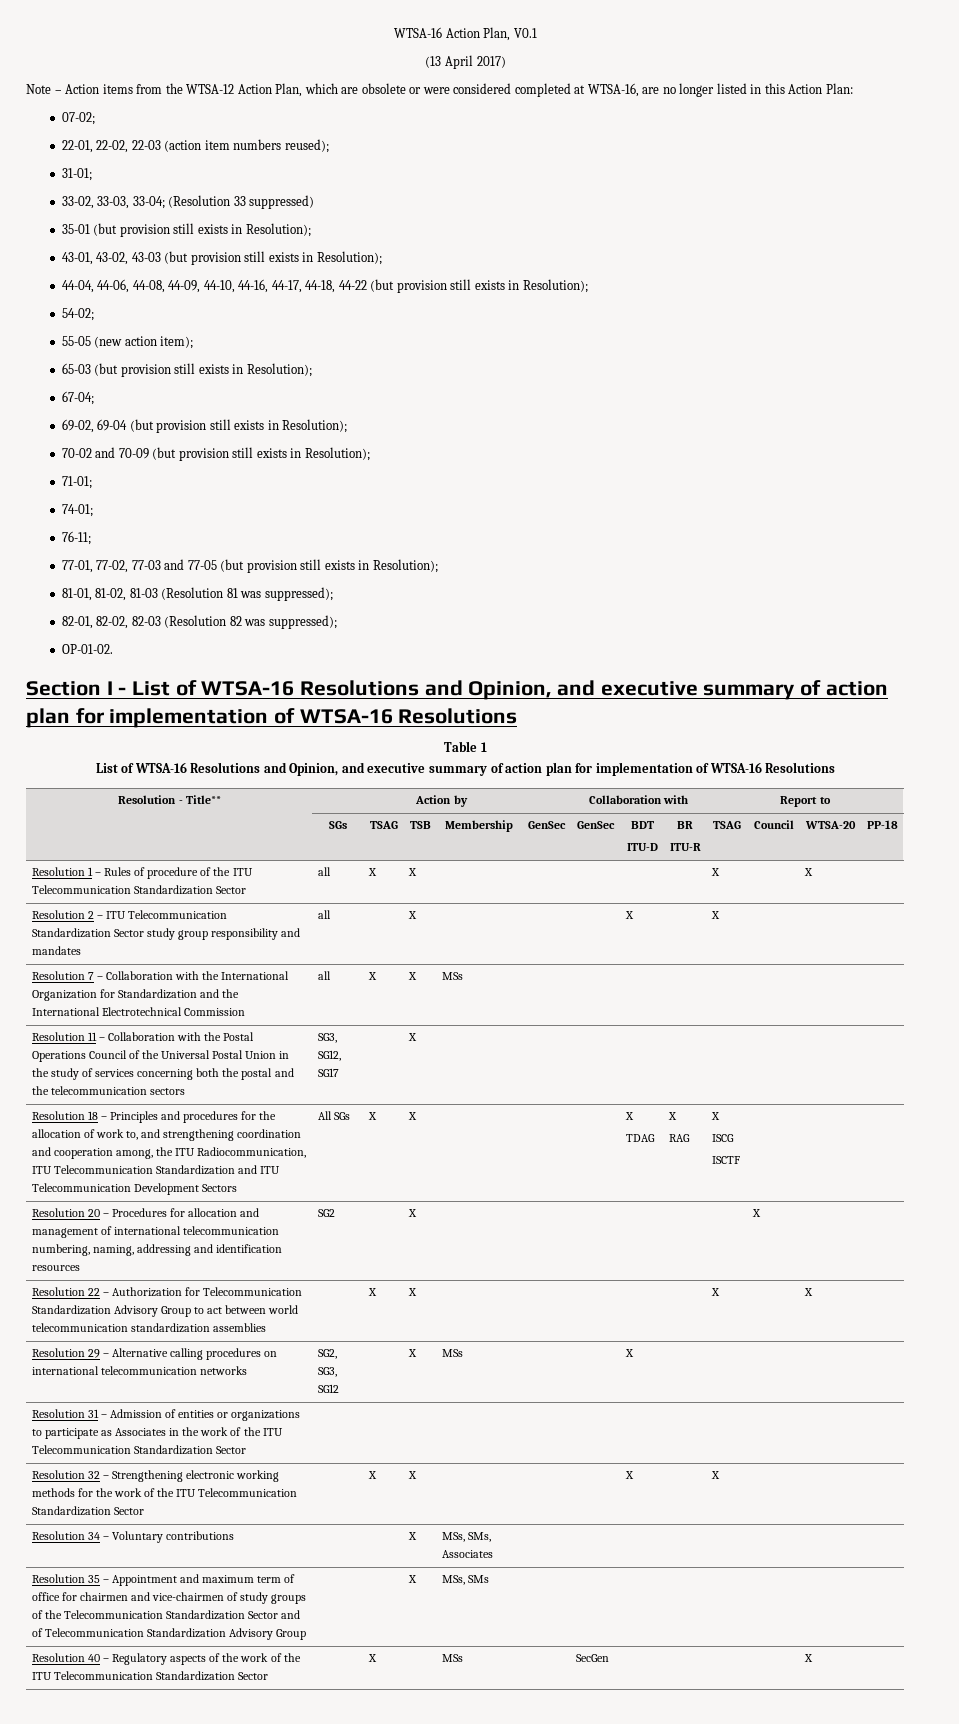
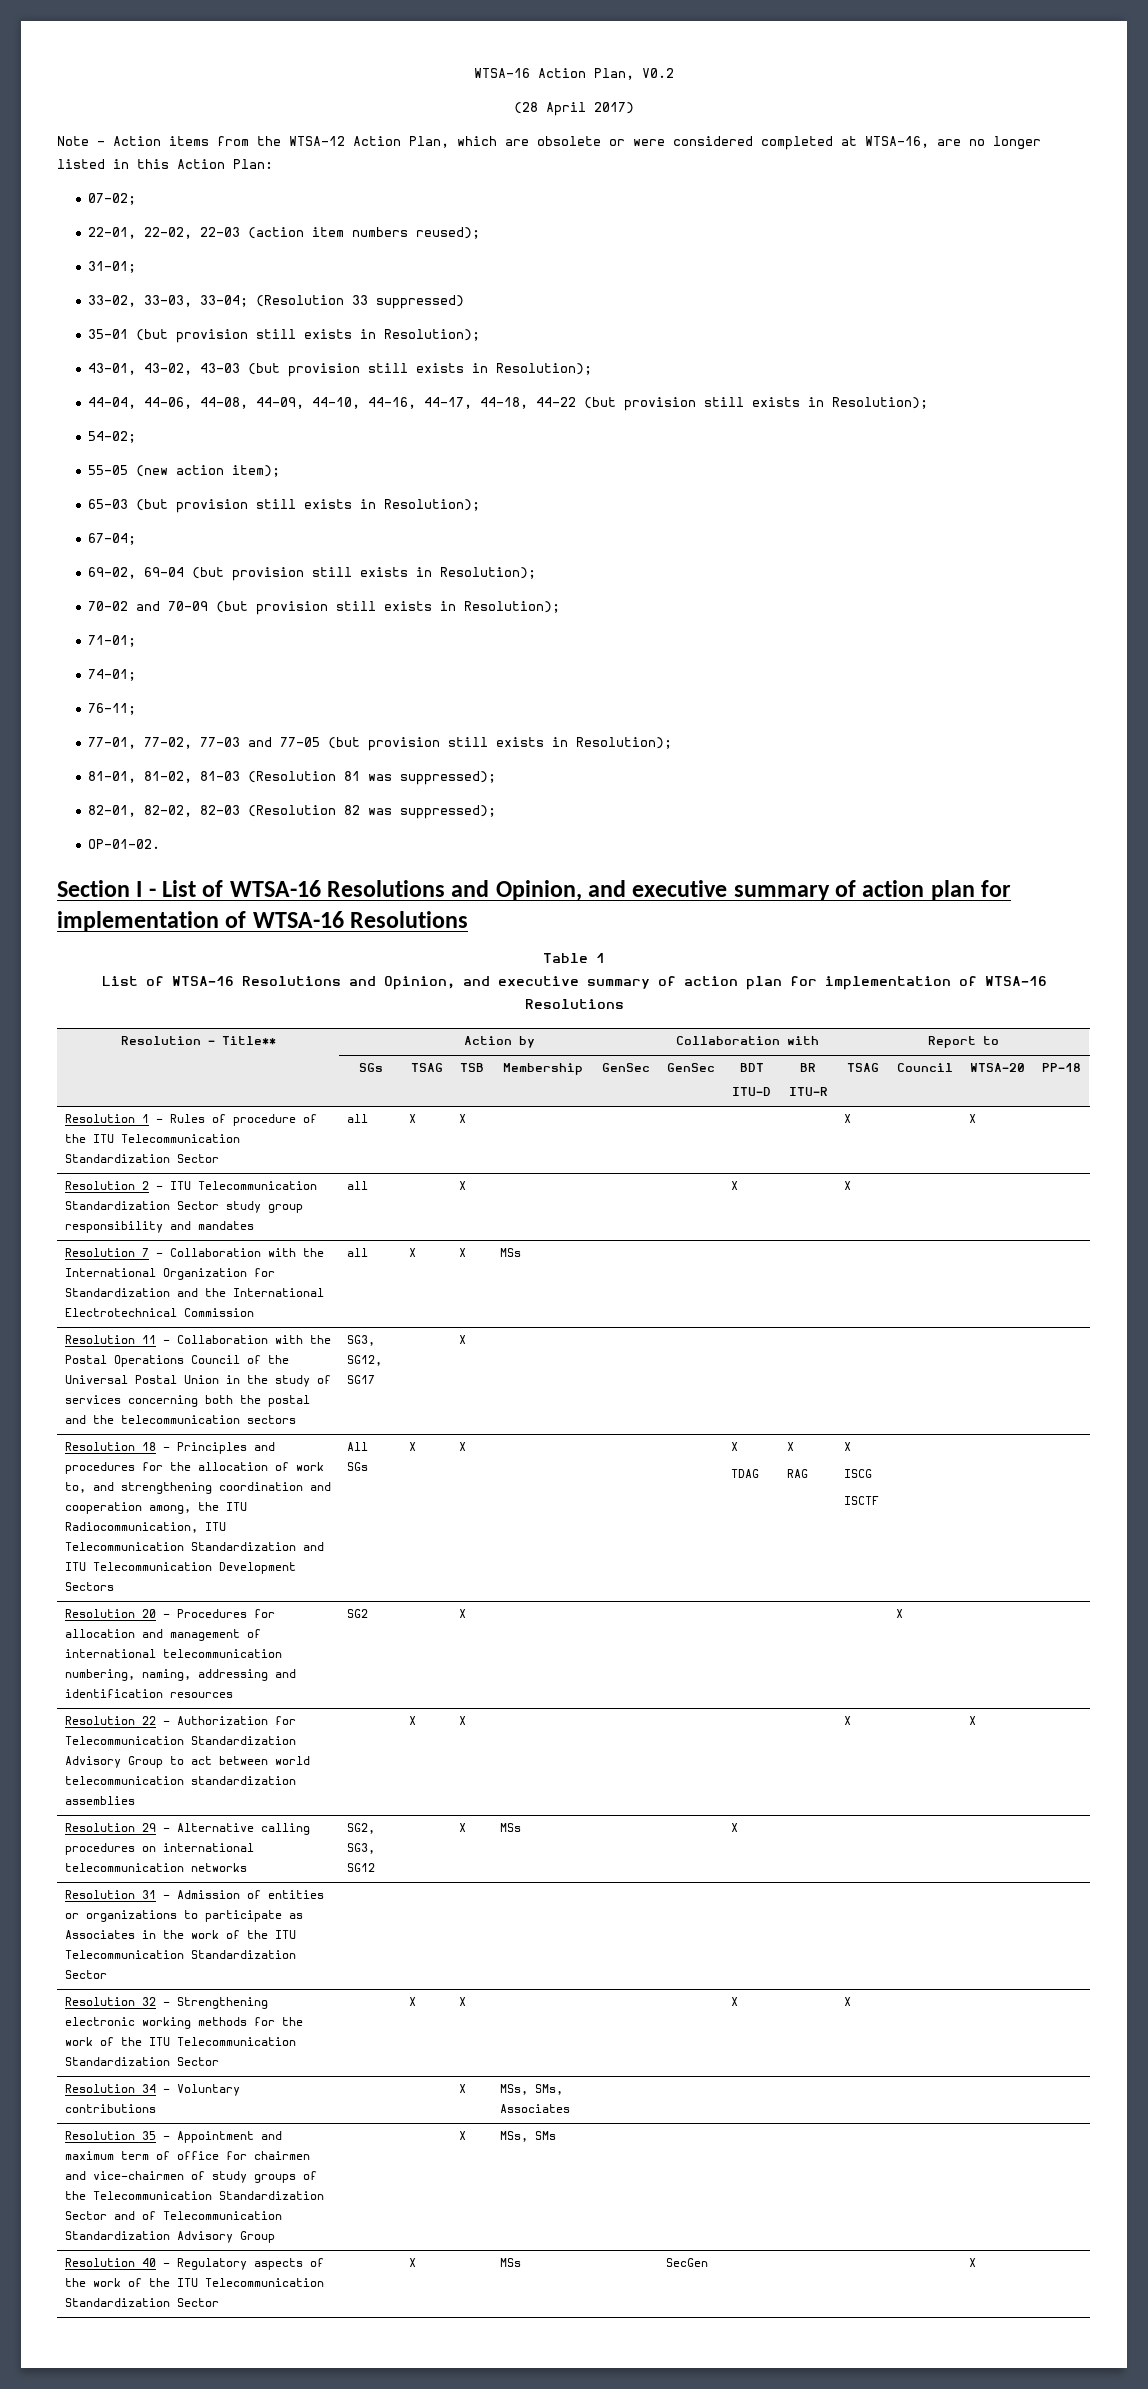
- WTSA-16 Action Plan, V0.1
- (13 April 2017)
+ WTSA-16 Action Plan, V0.2
+ (28 April 2017)

